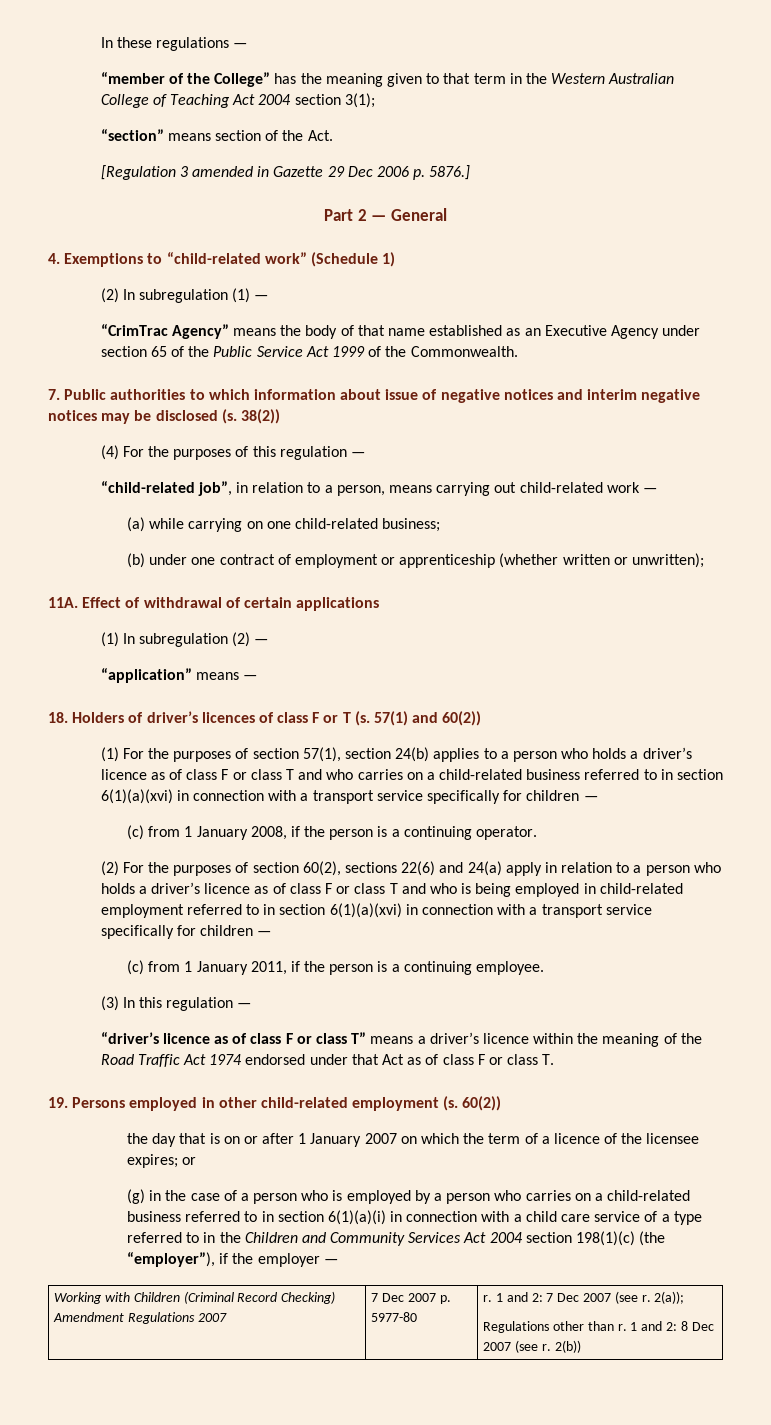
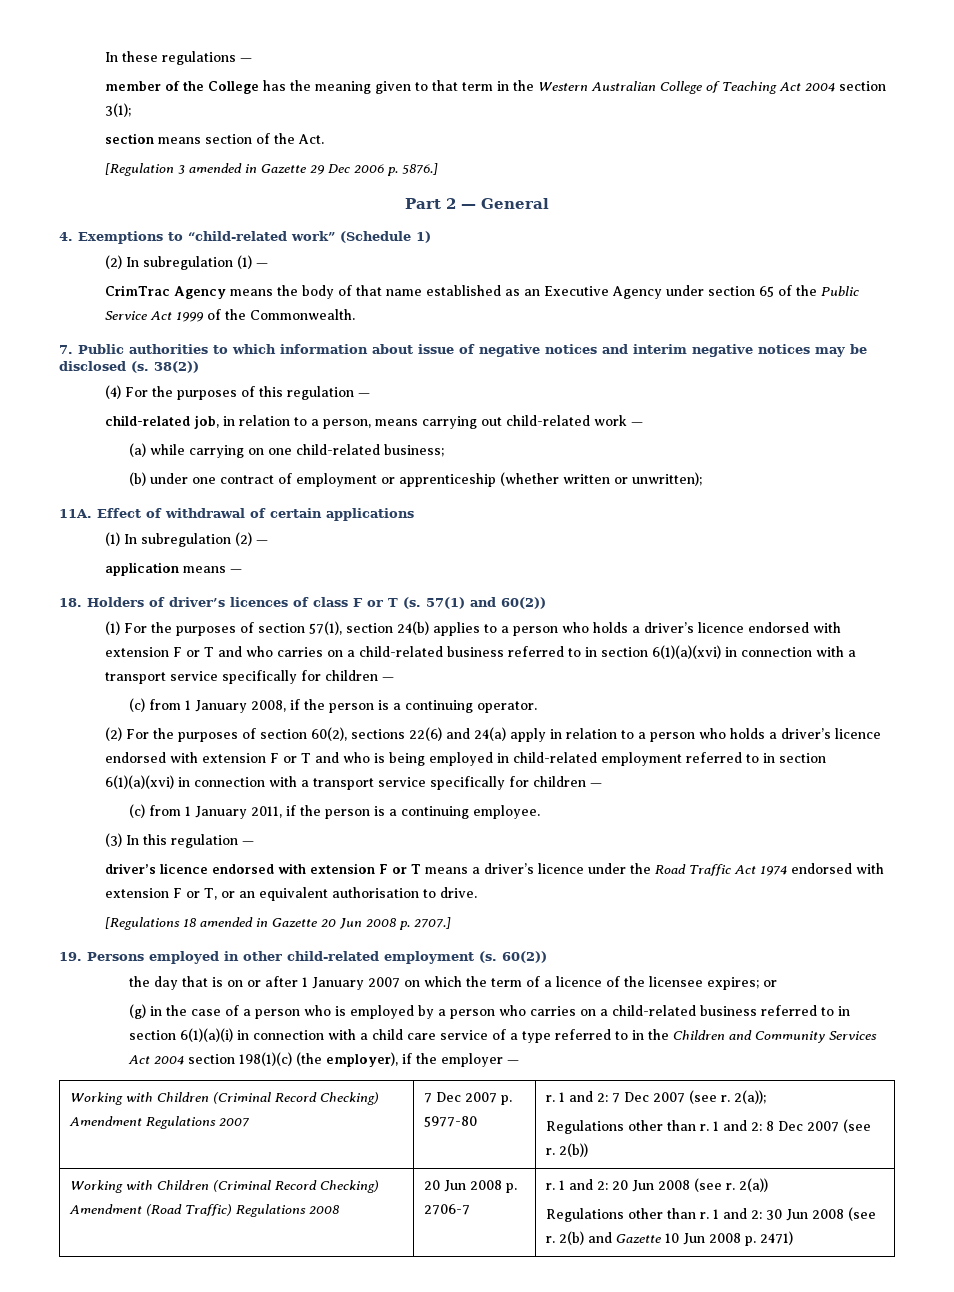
- “member of the College” has the meaning given to that term in the Western Australian College of Teaching Act 2004 section 3(1);
+ member of the College has the meaning given to that term in the Western Australian College of Teaching Act 2004 section 3(1);
- “section” means section of the Act.
+ section means section of the Act.
- “CrimTrac Agency” means the body of that name established as an Executive Agency under section 65 of the Public Service Act 1999 of the Commonwealth.
+ CrimTrac Agency means the body of that name established as an Executive Agency under section 65 of the Public Service Act 1999 of the Commonwealth.
- “child-related job”, in relation to a person, means carrying out child-related work —
+ child-related job, in relation to a person, means carrying out child-related work —
- “application” means —
+ application means —
- (1) For the purposes of section 57(1), section 24(b) applies to a person who holds a driver’s licence as of class F or class T and who carries on a child-related business referred to in section 6(1)(a)(xvi) in connection with a transport service specifically for children —
+ (1) For the purposes of section 57(1), section 24(b) applies to a person who holds a driver’s licence endorsed with extension F or T and who carries on a child-related business referred to in section 6(1)(a)(xvi) in connection with a transport service specifically for children —
- (2) For the purposes of section 60(2), sections 22(6) and 24(a) apply in relation to a person who holds a driver’s licence as of class F or class T and who is being employed in child-related employment referred to in section 6(1)(a)(xvi) in connection with a transport service specifically for children —
+ (2) For the purposes of section 60(2), sections 22(6) and 24(a) apply in relation to a person who holds a driver’s licence endorsed with extension F or T and who is being employed in child-related employment referred to in section 6(1)(a)(xvi) in connection with a transport service specifically for children —
- “driver’s licence as of class F or class T” means a driver’s licence within the meaning of the Road Traffic Act 1974 endorsed under that Act as of class F or class T.
+ driver’s licence endorsed with extension F or T means a driver’s licence under the Road Traffic Act 1974 endorsed with extension F or T, or an equivalent authorisation to drive.
+ [Regulations 18 amended in Gazette 20 Jun 2008 p. 2707.]
- (g) in the case of a person who is employed by a person who carries on a child-related business referred to in section 6(1)(a)(i) in connection with a child care service of a type referred to in the Children and Community Services Act 2004 section 198(1)(c) (the “employer”), if the employer —
+ (g) in the case of a person who is employed by a person who carries on a child-related business referred to in section 6(1)(a)(i) in connection with a child care service of a type referred to in the Children and Community Services Act 2004 section 198(1)(c) (the employer), if the employer —
+ Working with Children (Criminal Record Checking) Amendment (Road Traffic) Regulations 2008 | 20 Jun 2008 p. 2706-7 | r. 1 and 2: 20 Jun 2008 (see r. 2(a))
+ Regulations other than r. 1 and 2: 30 Jun 2008 (see r. 2(b) and Gazette 10 Jun 2008 p. 2471)

